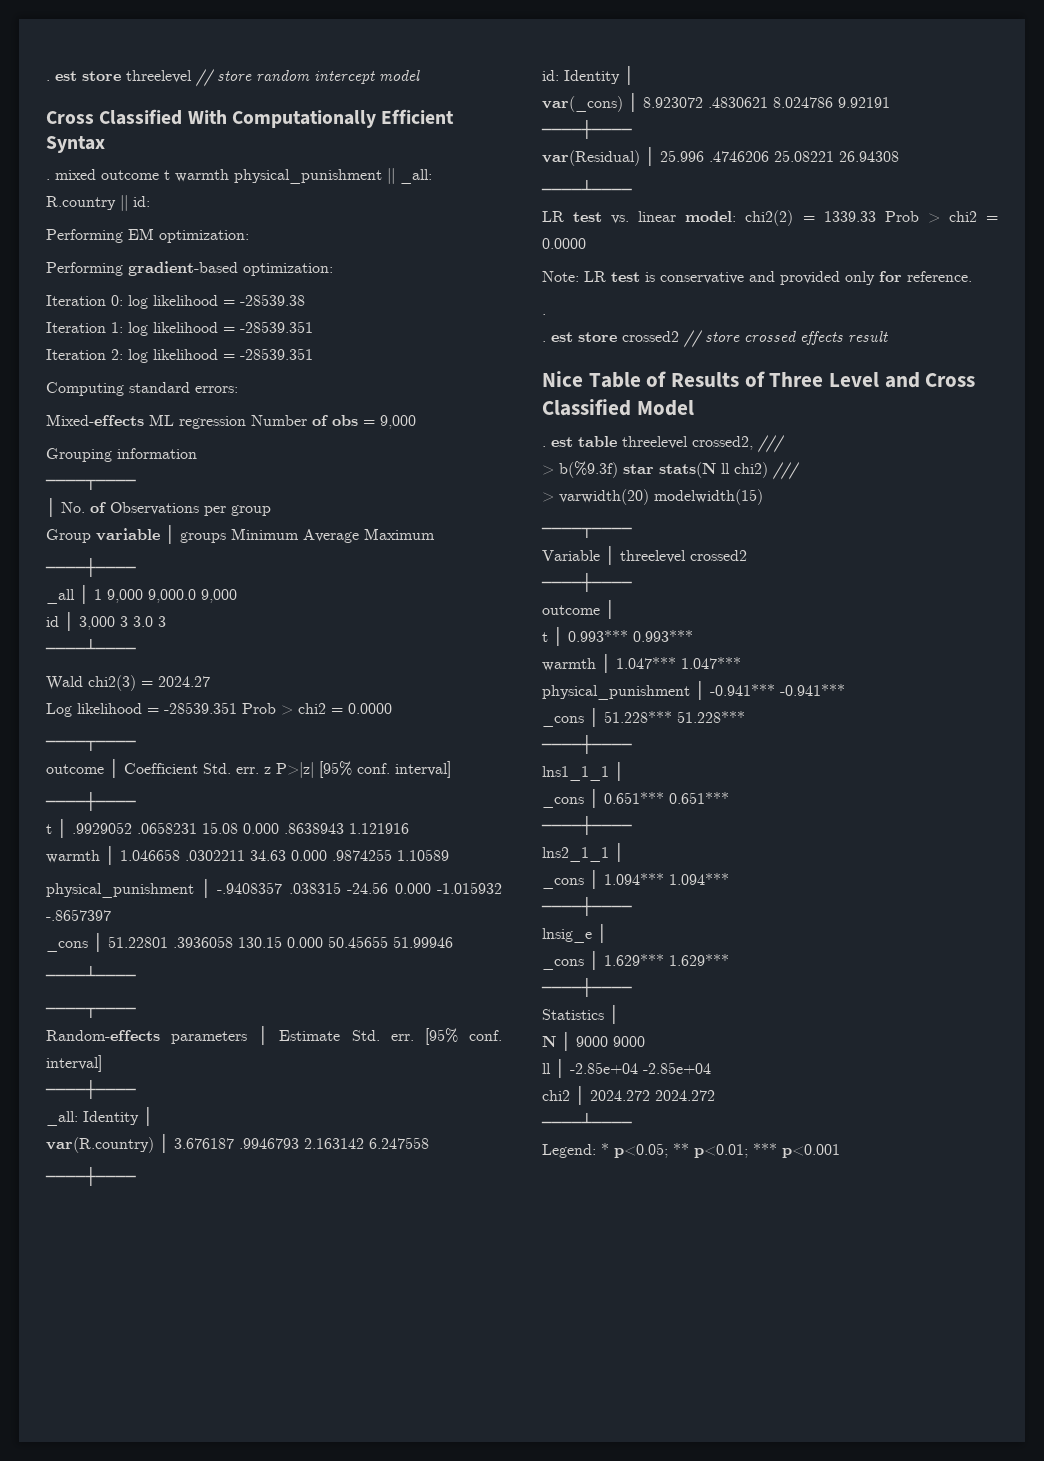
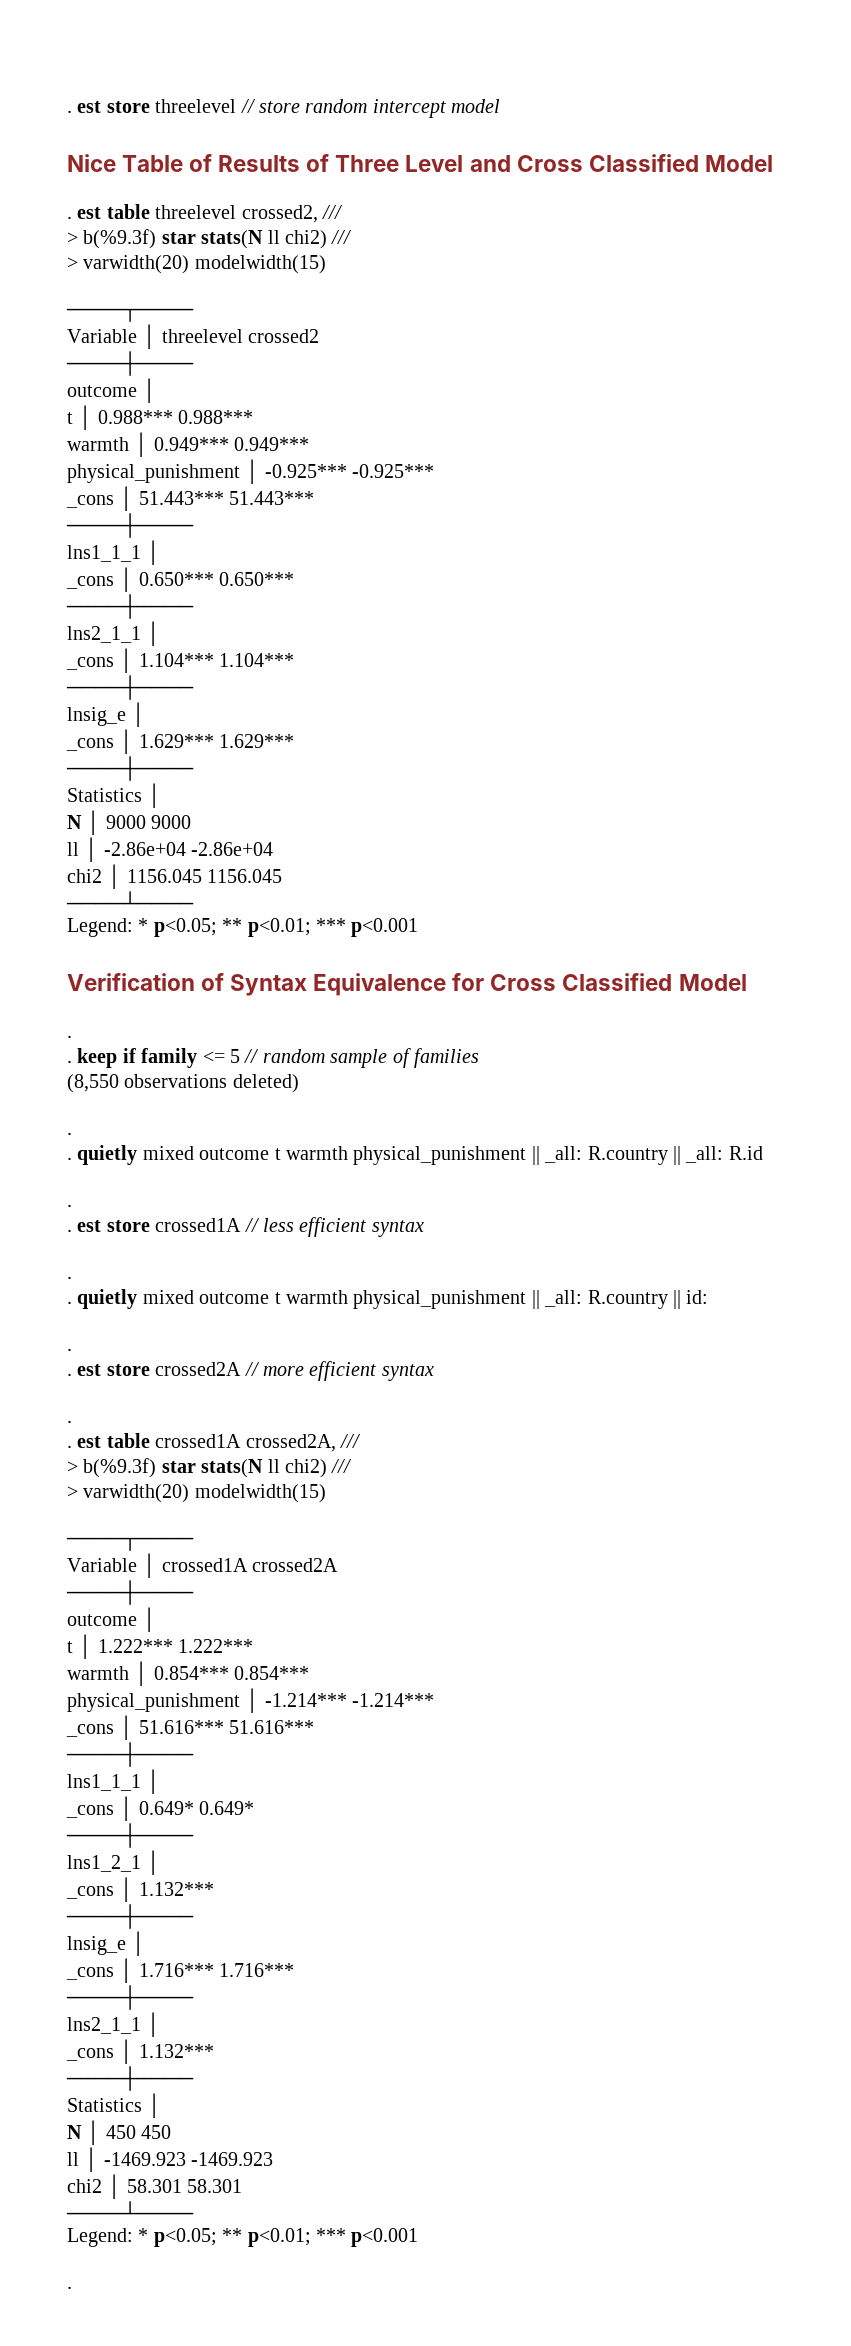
- Cross Classified With Computationally Efficient Syntax
- . mixed outcome t warmth physical_punishment || _all: R.country || id:
- Performing EM optimization:
- Performing gradient-based optimization:
- Iteration 0: log likelihood = -28539.38
- Iteration 1: log likelihood = -28539.351
- Iteration 2: log likelihood = -28539.351
- Computing standard errors:
- Mixed-effects ML regression Number of obs = 9,000
- Grouping information
- ────┬────
- │ No. of Observations per group
- Group variable │ groups Minimum Average Maximum
- ────┼────
- _all │ 1 9,000 9,000.0 9,000
- id │ 3,000 3 3.0 3
- ────┴────
- Wald chi2(3) = 2024.27
- Log likelihood = -28539.351 Prob > chi2 = 0.0000
- ────┬────
- outcome │ Coefficient Std. err. z P>|z| [95% conf. interval]
- ────┼────
- t │ .9929052 .0658231 15.08 0.000 .8638943 1.121916
- warmth │ 1.046658 .0302211 34.63 0.000 .9874255 1.10589
- physical_punishment │ -.9408357 .038315 -24.56 0.000 -1.015932 -.8657397
- _cons │ 51.22801 .3936058 130.15 0.000 50.45655 51.99946
- ────┴────
- ────┬────
- Random-effects parameters │ Estimate Std. err. [95% conf. interval]
- ────┼────
- _all: Identity │
- var(R.country) │ 3.676187 .9946793 2.163142 6.247558
- ────┼────
- id: Identity │
- var(_cons) │ 8.923072 .4830621 8.024786 9.92191
- ────┼────
- var(Residual) │ 25.996 .4746206 25.08221 26.94308
- ────┴────
- LR test vs. linear model: chi2(2) = 1339.33 Prob > chi2 = 0.0000
- Note: LR test is conservative and provided only for reference.
- .
- . est store crossed2 // store crossed effects result
- t │ 0.993*** 0.993***
- warmth │ 1.047*** 1.047***
- physical_punishment │ -0.941*** -0.941***
- _cons │ 51.228*** 51.228***
+ t │ 0.988*** 0.988***
+ warmth │ 0.949*** 0.949***
+ physical_punishment │ -0.925*** -0.925***
+ _cons │ 51.443*** 51.443***
  ────┼────
  lns1_1_1 │
- _cons │ 0.651*** 0.651***
+ _cons │ 0.650*** 0.650***
  ────┼────
  lns2_1_1 │
- _cons │ 1.094*** 1.094***
+ _cons │ 1.104*** 1.104***
- ll │ -2.85e+04 -2.85e+04
- chi2 │ 2024.272 2024.272
+ ll │ -2.86e+04 -2.86e+04
+ chi2 │ 1156.045 1156.045
  ────┴────
  Legend: * p<0.05; ** p<0.01; *** p<0.001
+ Verification of Syntax Equivalence for Cross Classified Model
+ .
+ . keep if family <= 5 // random sample of families
+ (8,550 observations deleted)
+ .
+ . quietly mixed outcome t warmth physical_punishment || _all: R.country || _all: R.id
+ .
+ . est store crossed1A // less efficient syntax
+ .
+ . quietly mixed outcome t warmth physical_punishment || _all: R.country || id:
+ .
+ . est store crossed2A // more efficient syntax
+ .
+ . est table crossed1A crossed2A, ///
+ > b(%9.3f) star stats(N ll chi2) ///
+ > varwidth(20) modelwidth(15)
+ ────┬────
+ Variable │ crossed1A crossed2A
+ ────┼────
+ outcome │
+ t │ 1.222*** 1.222***
+ warmth │ 0.854*** 0.854***
+ physical_punishment │ -1.214*** -1.214***
+ _cons │ 51.616*** 51.616***
+ ────┼────
+ lns1_1_1 │
+ _cons │ 0.649* 0.649*
+ ────┼────
+ lns1_2_1 │
+ _cons │ 1.132***
+ ────┼────
+ lnsig_e │
+ _cons │ 1.716*** 1.716***
+ ────┼────
+ lns2_1_1 │
+ _cons │ 1.132***
+ ────┼────
+ Statistics │
+ N │ 450 450
+ ll │ -1469.923 -1469.923
+ chi2 │ 58.301 58.301
+ ────┴────
+ Legend: * p<0.05; ** p<0.01; *** p<0.001
+ .

